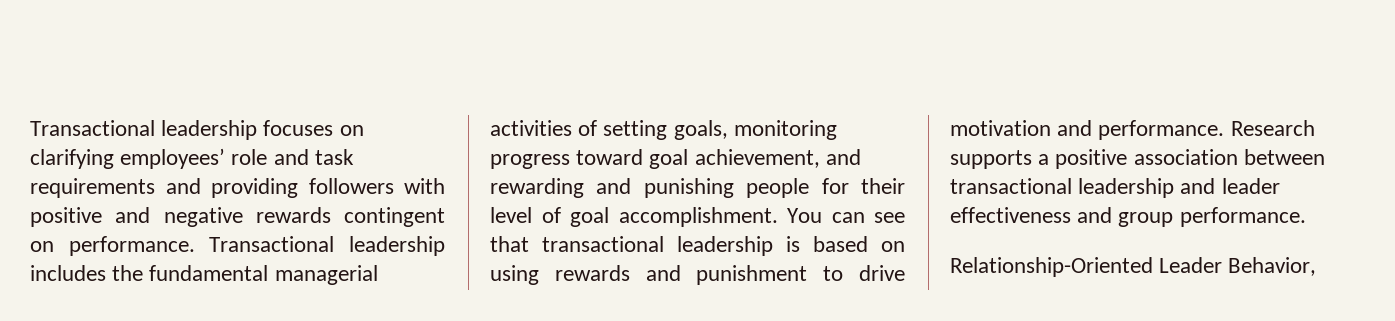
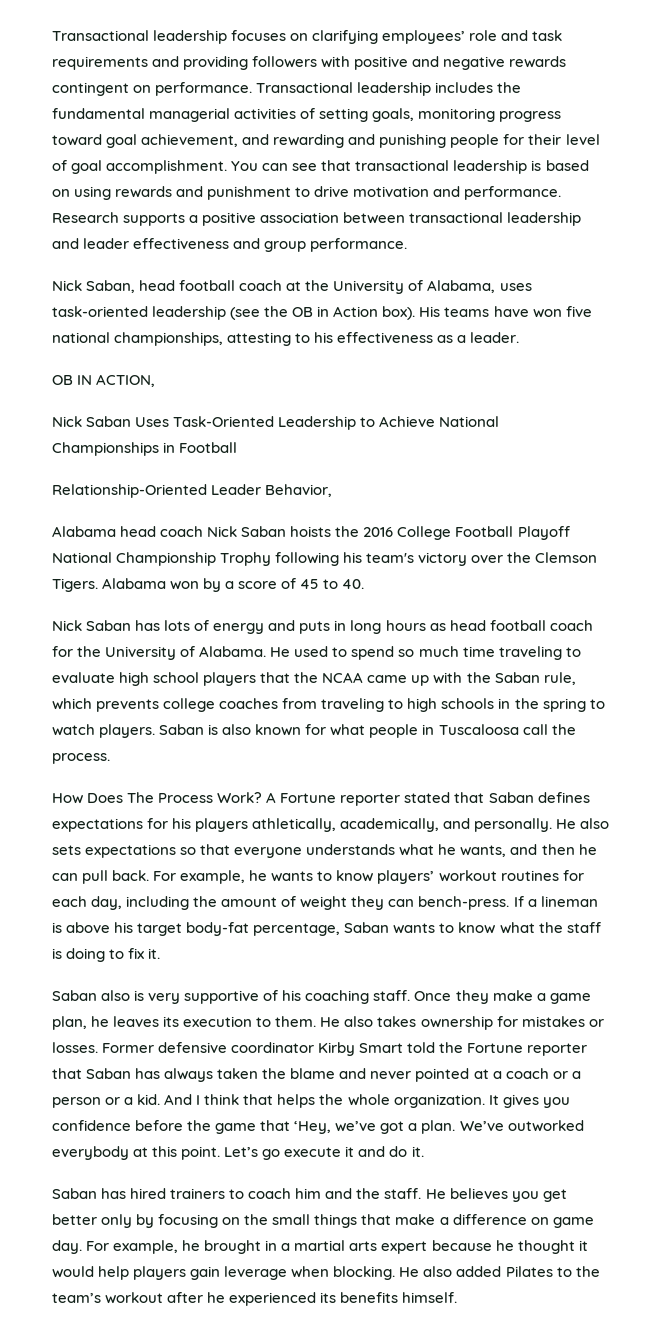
+ Nick Saban, head football coach at the University of Alabama, uses task-oriented leadership (see the OB in Action box). His teams have won five national championships, attesting to his effectiveness as a leader.
+ OB IN ACTION,
+ Nick Saban Uses Task-Oriented Leadership to Achieve National Championships in Football
  Relationship-Oriented Leader Behavior,
+ Alabama head coach Nick Saban hoists the 2016 College Football Playoff National Championship Trophy following his team's victory over the Clemson Tigers. Alabama won by a score of 45 to 40.
+ Nick Saban has lots of energy and puts in long hours as head football coach for the University of Alabama. He used to spend so much time traveling to evaluate high school players that the NCAA came up with the Saban rule, which prevents college coaches from traveling to high schools in the spring to watch players. Saban is also known for what people in Tuscaloosa call the process.
+ How Does The Process Work? A Fortune reporter stated that Saban defines expectations for his players athletically, academically, and personally. He also sets expectations so that everyone understands what he wants, and then he can pull back. For example, he wants to know players’ workout routines for each day, including the amount of weight they can bench-press. If a lineman is above his target body-fat percentage, Saban wants to know what the staff is doing to fix it.
+ Saban also is very supportive of his coaching staff. Once they make a game plan, he leaves its execution to them. He also takes ownership for mistakes or losses. Former defensive coordinator Kirby Smart told the Fortune reporter that Saban has always taken the blame and never pointed at a coach or a person or a kid. And I think that helps the whole organization. It gives you confidence before the game that ‘Hey, we’ve got a plan. We’ve outworked everybody at this point. Let’s go execute it and do it.
+ Saban has hired trainers to coach him and the staff. He believes you get better only by focusing on the small things that make a difference on game day. For example, he brought in a martial arts expert because he thought it would help players gain leverage when blocking. He also added Pilates to the team’s workout after he experienced its benefits himself.

